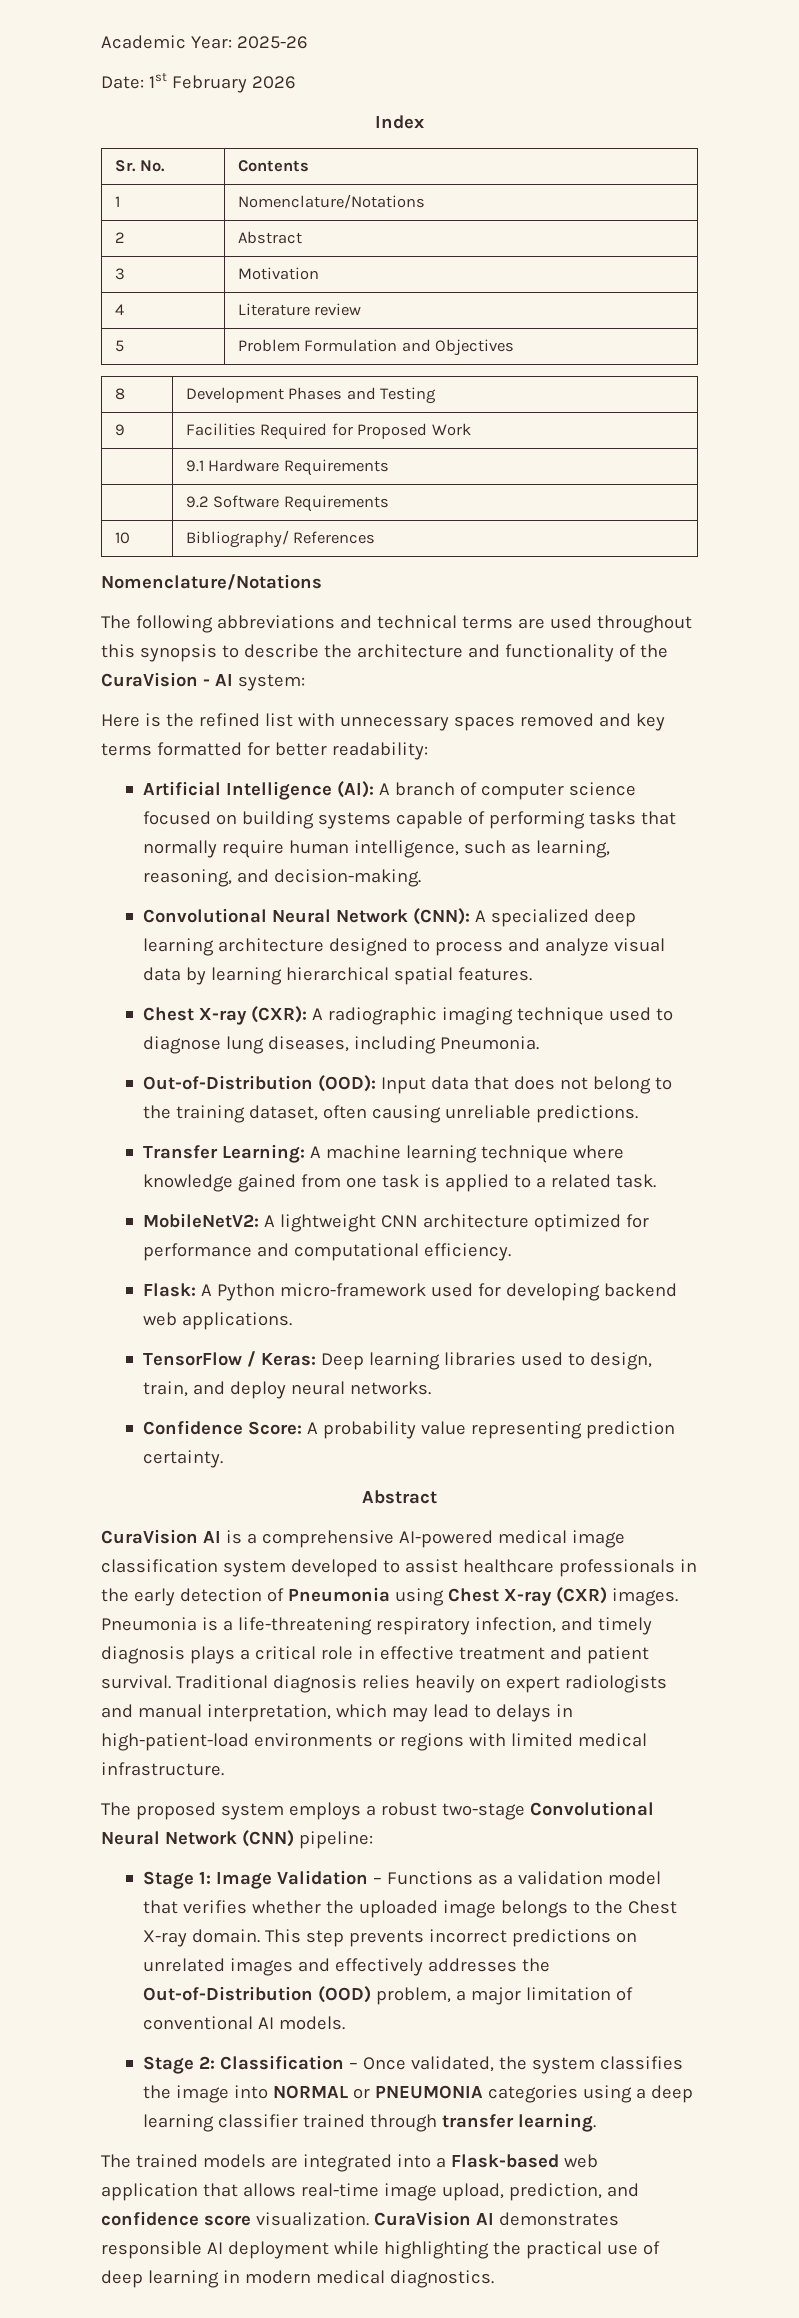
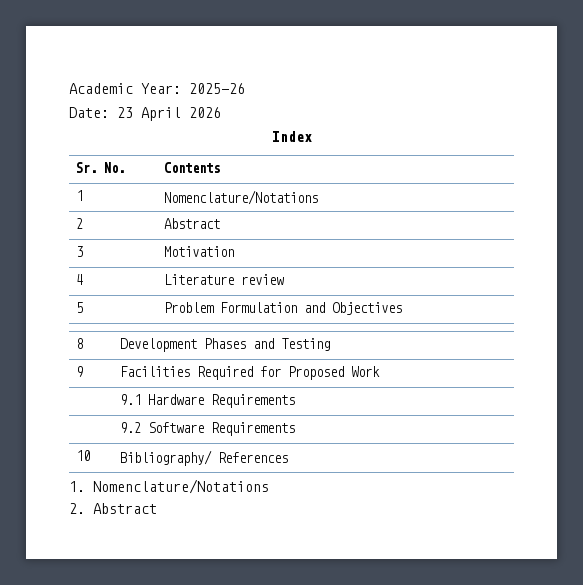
- Date: 1st February 2026
+ Date: 23 April 2026
  10 | Bibliography/ References
- Nomenclature/Notations
- The following abbreviations and technical terms are used throughout this synopsis to describe the architecture and functionality of the CuraVision - AI system:
- Here is the refined list with unnecessary spaces removed and key terms formatted for better readability:
- Artificial Intelligence (AI): A branch of computer science focused on building systems capable of performing tasks that normally require human intelligence, such as learning, reasoning, and decision-making.
- Convolutional Neural Network (CNN): A specialized deep learning architecture designed to process and analyze visual data by learning hierarchical spatial features.
- Chest X-ray (CXR): A radiographic imaging technique used to diagnose lung diseases, including Pneumonia.
- Out-of-Distribution (OOD): Input data that does not belong to the training dataset, often causing unreliable predictions.
- Transfer Learning: A machine learning technique where knowledge gained from one task is applied to a related task.
- MobileNetV2: A lightweight CNN architecture optimized for performance and computational efficiency.
- Flask: A Python micro-framework used for developing backend web applications.
- TensorFlow / Keras: Deep learning libraries used to design, train, and deploy neural networks.
- Confidence Score: A probability value representing prediction certainty.
- Abstract
- CuraVision AI is a comprehensive AI-powered medical image classification system developed to assist healthcare professionals in the early detection of Pneumonia using Chest X-ray (CXR) images. Pneumonia is a life-threatening respiratory infection, and timely diagnosis plays a critical role in effective treatment and patient survival. Traditional diagnosis relies heavily on expert radiologists and manual interpretation, which may lead to delays in high-patient-load environments or regions with limited medical infrastructure.
- The proposed system employs a robust two-stage Convolutional Neural Network (CNN) pipeline:
- Stage 1: Image Validation – Functions as a validation model that verifies whether the uploaded image belongs to the Chest X-ray domain. This step prevents incorrect predictions on unrelated images and effectively addresses the Out-of-Distribution (OOD) problem, a major limitation of conventional AI models.
- Stage 2: Classification – Once validated, the system classifies the image into NORMAL or PNEUMONIA categories using a deep learning classifier trained through transfer learning.
- The trained models are integrated into a Flask-based web application that allows real-time image upload, prediction, and confidence score visualization. CuraVision AI demonstrates responsible AI deployment while highlighting the practical use of deep learning in modern medical diagnostics.
+ 1. Nomenclature/Notations
+ 2. Abstract

